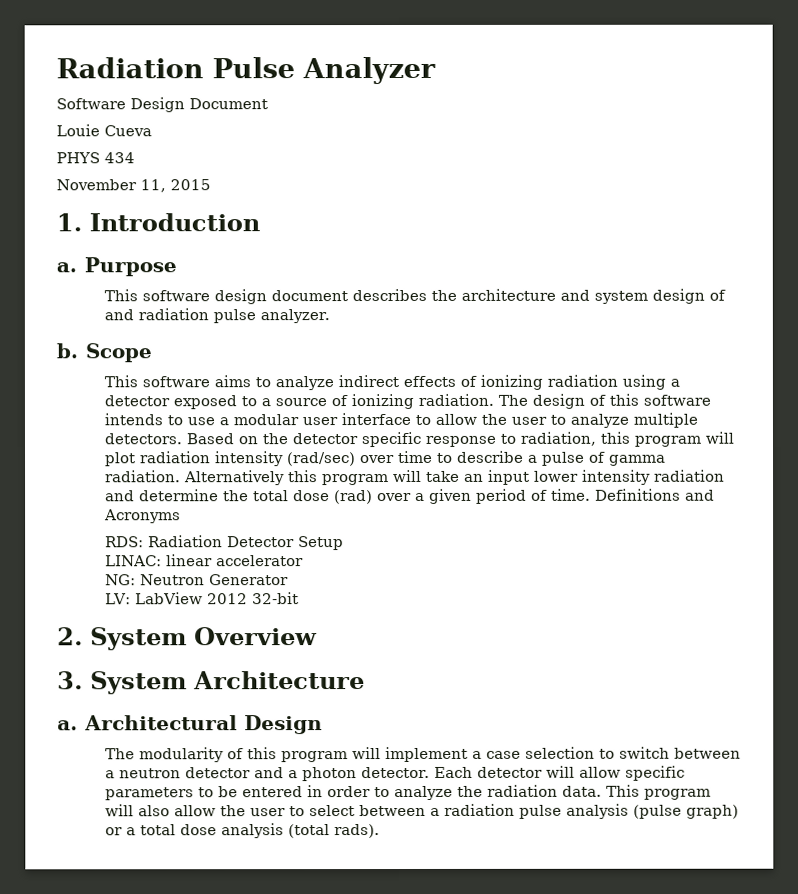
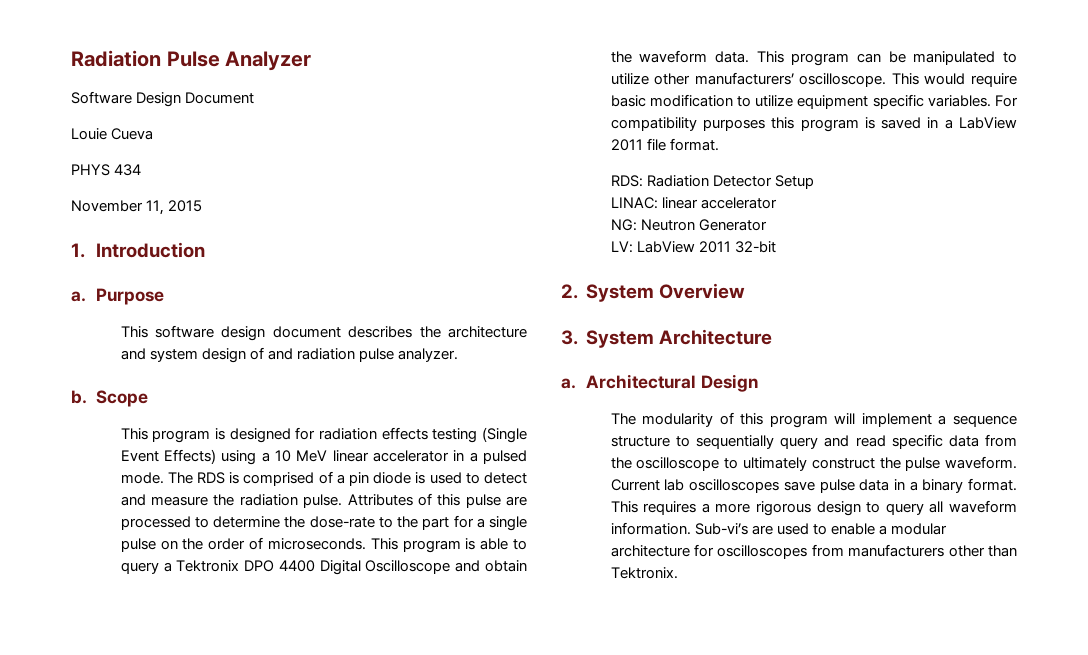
- This software aims to analyze indirect effects of ionizing radiation using a detector exposed to a source of ionizing radiation. The design of this software intends to use a modular user interface to allow the user to analyze multiple detectors. Based on the detector specific response to radiation, this program will plot radiation intensity (rad/sec) over time to describe a pulse of gamma radiation. Alternatively this program will take an input lower intensity radiation and determine the total dose (rad) over a given period of time. Definitions and Acronyms
+ This program is designed for radiation effects testing (Single Event Effects) using a 10 MeV linear accelerator in a pulsed mode. The RDS is comprised of a pin diode is used to detect and measure the radiation pulse. Attributes of this pulse are processed to determine the dose-rate to the part for a single pulse on the order of microseconds. This program is able to query a Tektronix DPO 4400 Digital Oscilloscope and obtain the waveform data. This program can be manipulated to utilize other manufacturers’ oscilloscope. This would require basic modification to utilize equipment specific variables. For compatibility purposes this program is saved in a LabView 2011 file format.
- LV: LabView 2012 32-bit
+ LV: LabView 2011 32-bit
- The modularity of this program will implement a case selection to switch between a neutron detector and a photon detector. Each detector will allow specific parameters to be entered in order to analyze the radiation data. This program will also allow the user to select between a radiation pulse analysis (pulse graph) or a total dose analysis (total rads).
+ The modularity of this program will implement a sequence structure to sequentially query and read specific data from the oscilloscope to ultimately construct the pulse waveform. Current lab oscilloscopes save pulse data in a binary format. This requires a more rigorous design to query all waveform information. Sub-vi’s are used to enable a modular architecture for oscilloscopes from manufacturers other than Tektronix.

